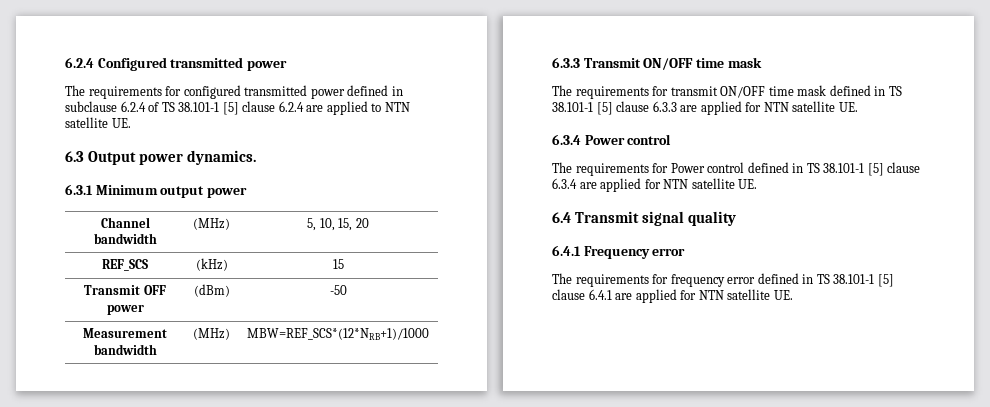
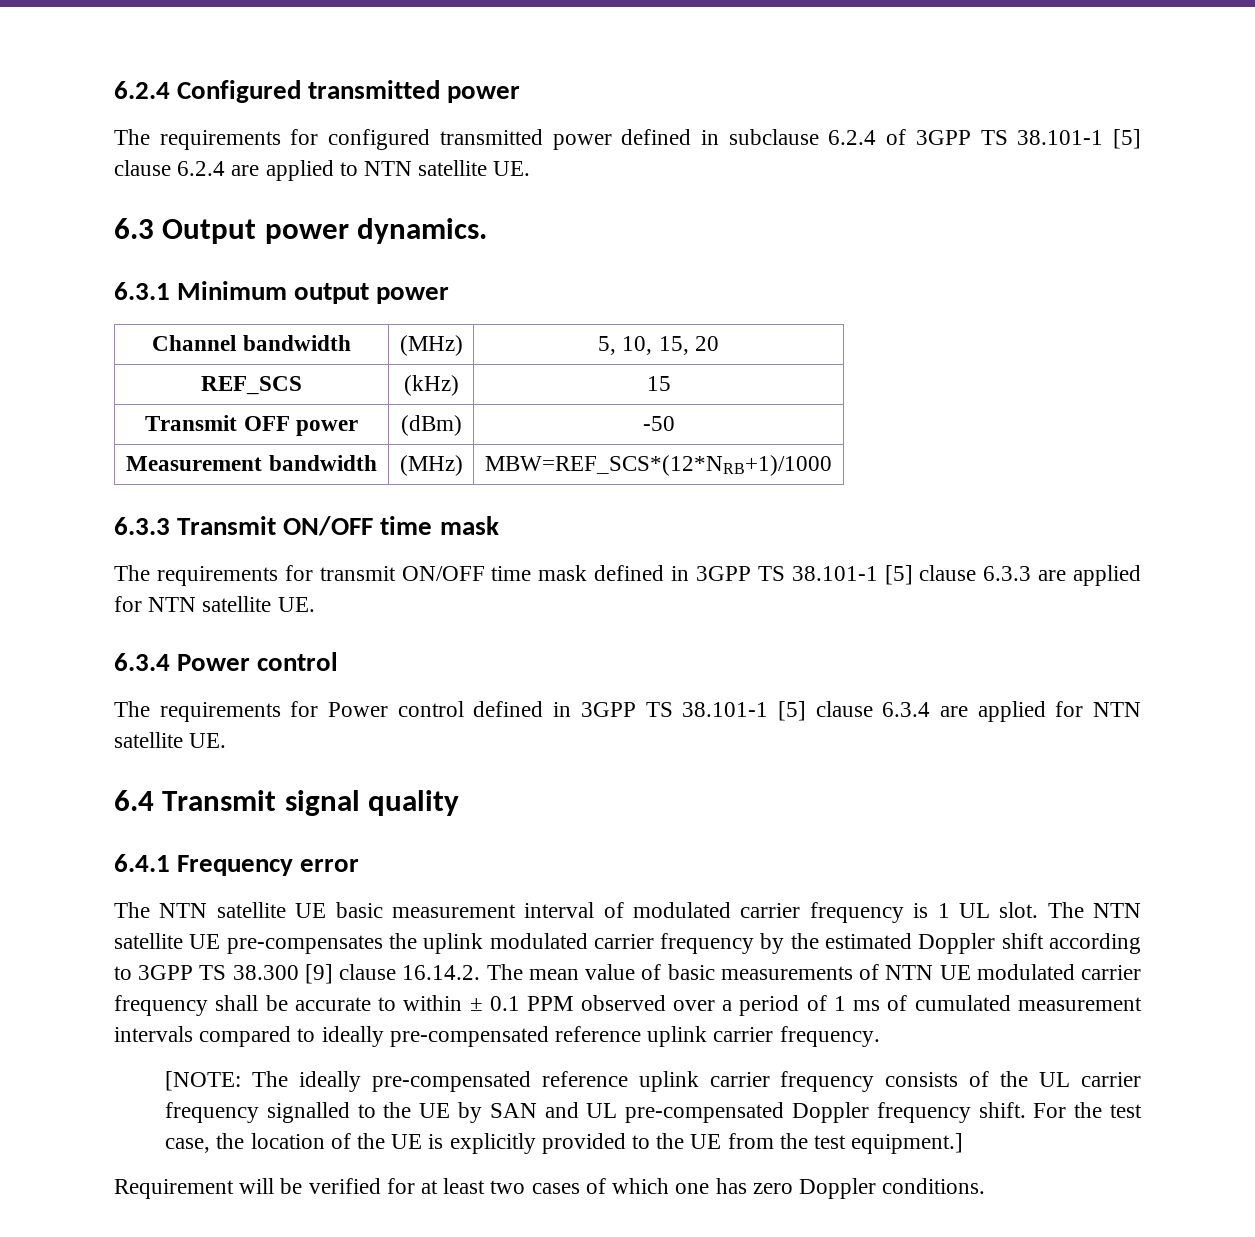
- The requirements for configured transmitted power defined in subclause 6.2.4 of TS 38.101-1 [5] clause 6.2.4 are applied to NTN satellite UE.
+ The requirements for configured transmitted power defined in subclause 6.2.4 of 3GPP TS 38.101-1 [5] clause 6.2.4 are applied to NTN satellite UE.
- The requirements for transmit ON/OFF time mask defined in TS 38.101-1 [5] clause 6.3.3 are applied for NTN satellite UE.
+ The requirements for transmit ON/OFF time mask defined in 3GPP TS 38.101-1 [5] clause 6.3.3 are applied for NTN satellite UE.
- The requirements for Power control defined in TS 38.101-1 [5] clause 6.3.4 are applied for NTN satellite UE.
+ The requirements for Power control defined in 3GPP TS 38.101-1 [5] clause 6.3.4 are applied for NTN satellite UE.
- The requirements for frequency error defined in TS 38.101-1 [5] clause 6.4.1 are applied for NTN satellite UE.
+ The NTN satellite UE basic measurement interval of modulated carrier frequency is 1 UL slot. The NTN satellite UE pre-compensates the uplink modulated carrier frequency by the estimated Doppler shift according to 3GPP TS 38.300 [9] clause 16.14.2. The mean value of basic measurements of NTN UE modulated carrier frequency shall be accurate to within ± 0.1 PPM observed over a period of 1 ms of cumulated measurement intervals compared to ideally pre-compensated reference uplink carrier frequency.
+ [NOTE: The ideally pre-compensated reference uplink carrier frequency consists of the UL carrier frequency signalled to the UE by SAN and UL pre-compensated Doppler frequency shift. For the test case, the location of the UE is explicitly provided to the UE from the test equipment.]
+ Requirement will be verified for at least two cases of which one has zero Doppler conditions.

